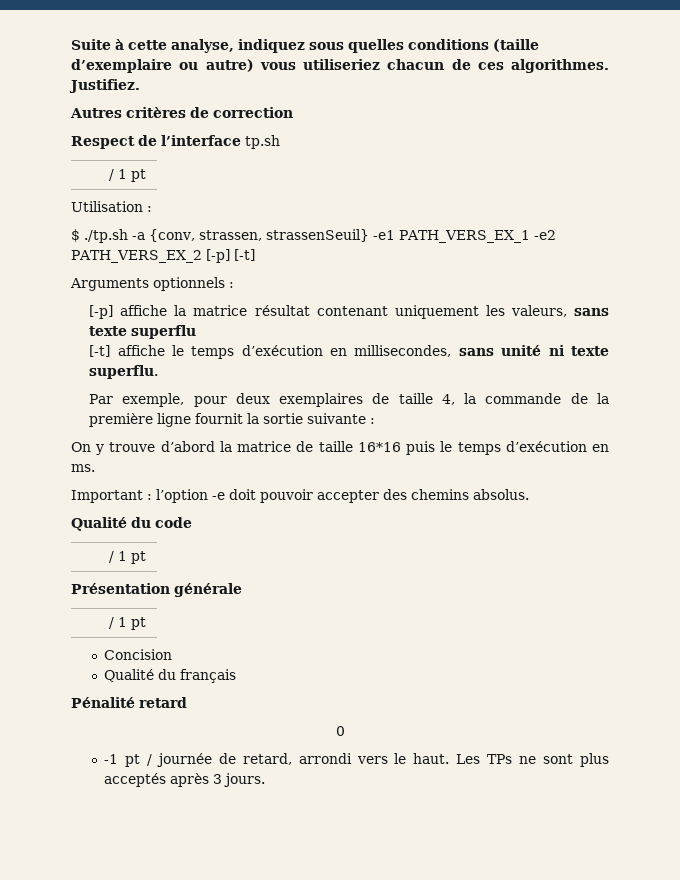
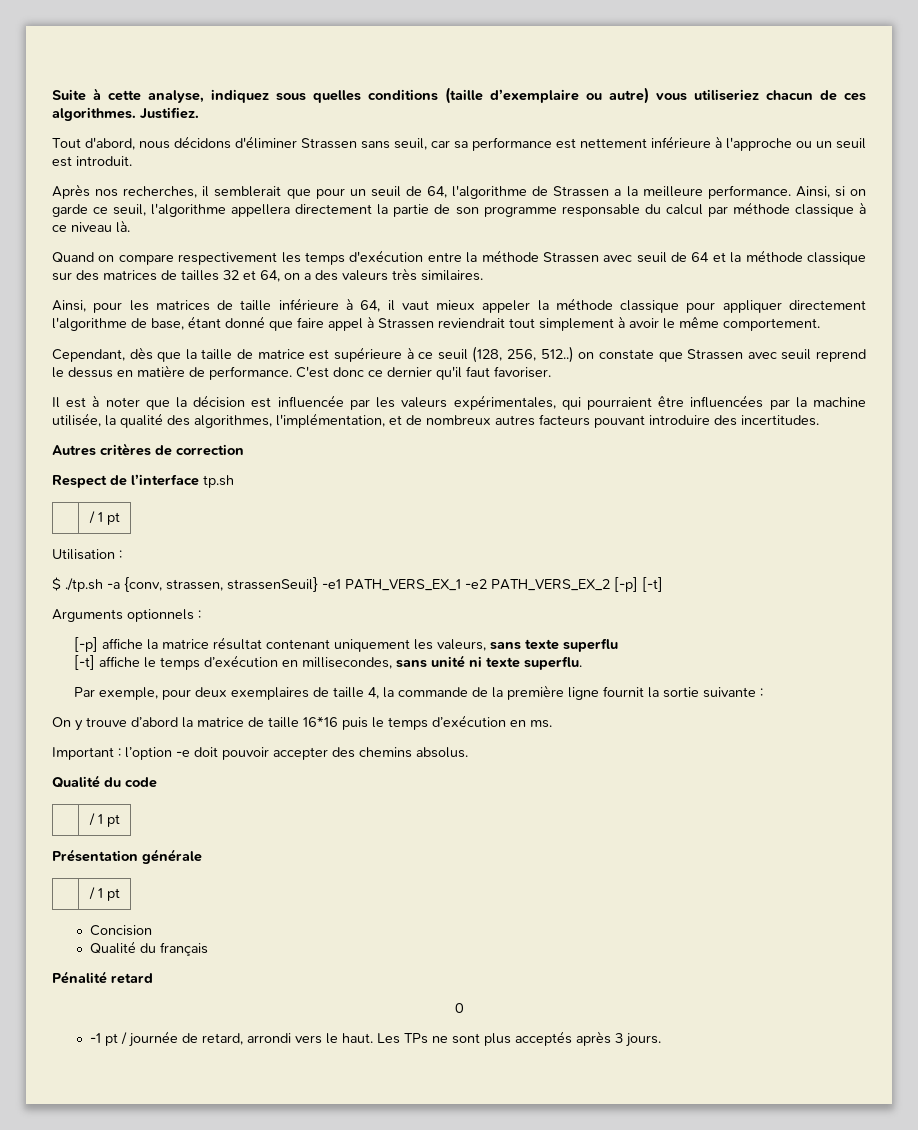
+ Tout d'abord, nous décidons d'éliminer Strassen sans seuil, car sa performance est nettement inférieure à l'approche ou un seuil est introduit.
+ Après nos recherches, il semblerait que pour un seuil de 64, l'algorithme de Strassen a la meilleure performance. Ainsi, si on garde ce seuil, l'algorithme appellera directement la partie de son programme responsable du calcul par méthode classique à ce niveau là.
+ Quand on compare respectivement les temps d'exécution entre la méthode Strassen avec seuil de 64 et la méthode classique sur des matrices de tailles 32 et 64, on a des valeurs très similaires.
+ Ainsi, pour les matrices de taille inférieure à 64, il vaut mieux appeler la méthode classique pour appliquer directement l'algorithme de base, étant donné que faire appel à Strassen reviendrait tout simplement à avoir le même comportement.
+ Cependant, dès que la taille de matrice est supérieure à ce seuil (128, 256, 512..) on constate que Strassen avec seuil reprend le dessus en matière de performance. C'est donc ce dernier qu'il faut favoriser.
+ Il est à noter que la décision est influencée par les valeurs expérimentales, qui pourraient être influencées par la machine utilisée, la qualité des algorithmes, l'implémentation, et de nombreux autres facteurs pouvant introduire des incertitudes.

